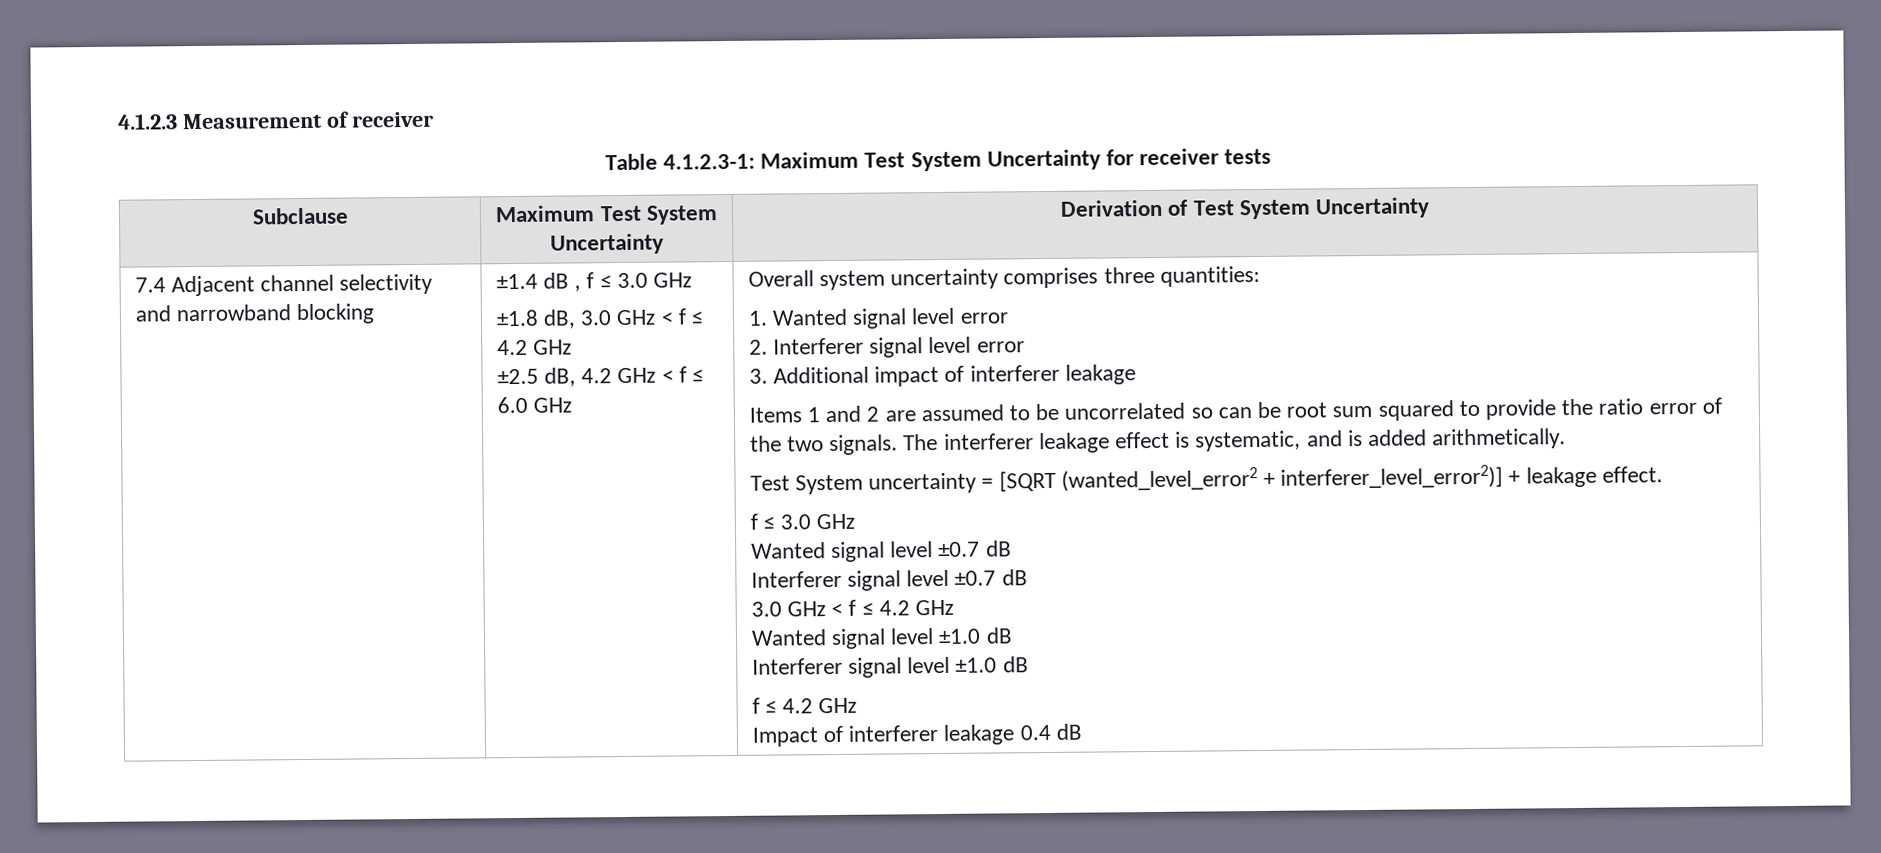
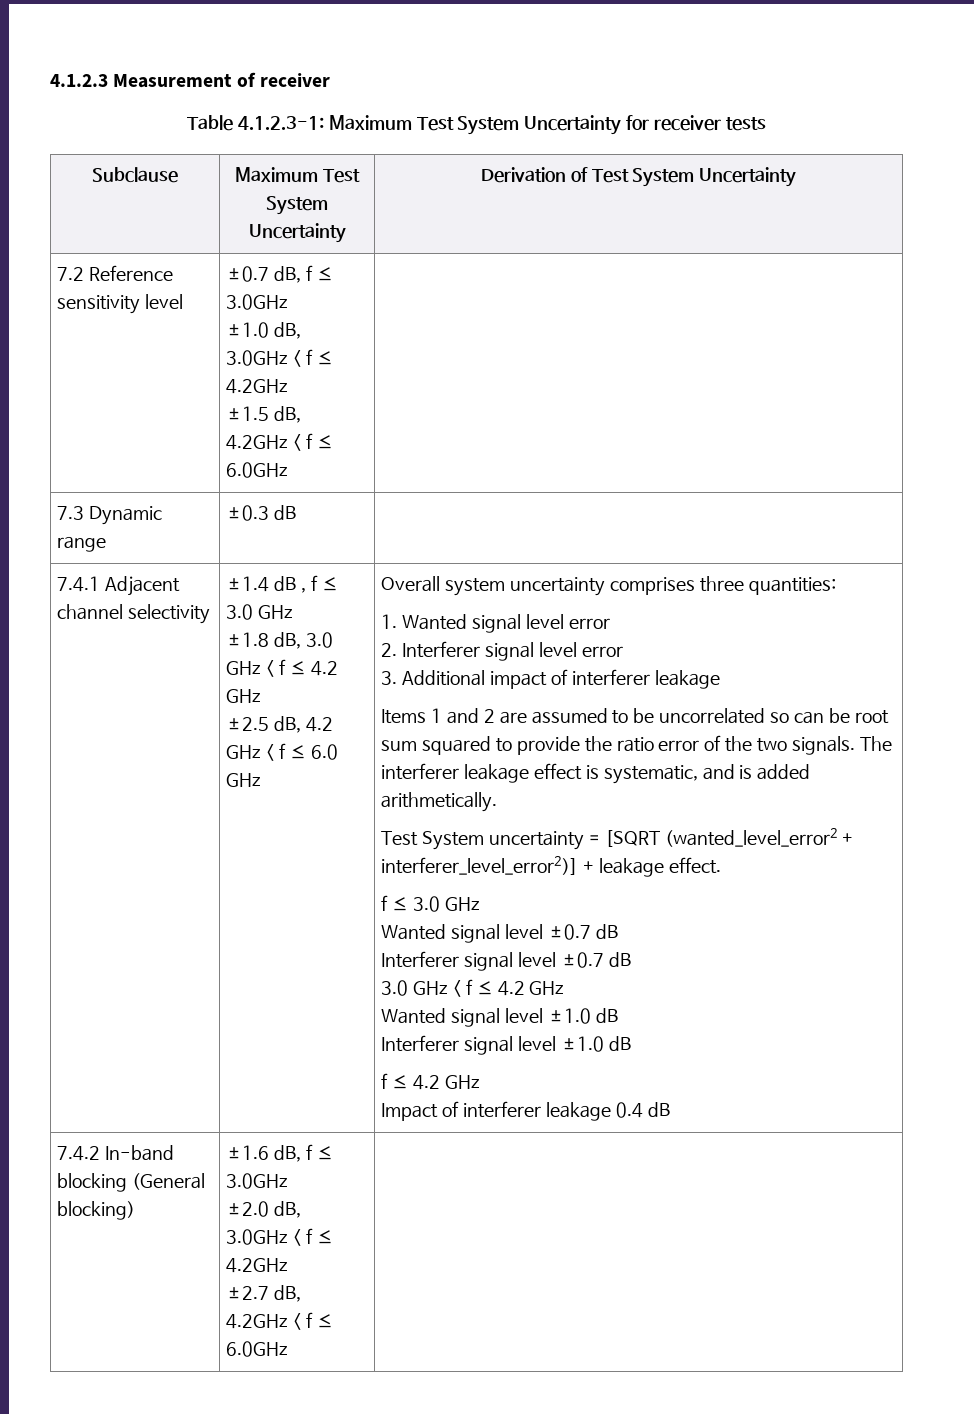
- 7.4 Adjacent channel selectivity and narrowband blocking
+ 7.2 Reference sensitivity level | ±0.7 dB, f ≤ 3.0GHz
+ ±1.0 dB, 3.0GHz < f ≤ 4.2GHz
+ ±1.5 dB, 4.2GHz < f ≤ 6.0GHz |
+ 7.3 Dynamic range | ±0.3 dB |
+ 7.4.1 Adjacent channel selectivity
+ 7.4.2 In-band blocking (General blocking) | ±1.6 dB, f ≤ 3.0GHz
+ ±2.0 dB, 3.0GHz < f ≤ 4.2GHz
+ ±2.7 dB, 4.2GHz < f ≤ 6.0GHz |

